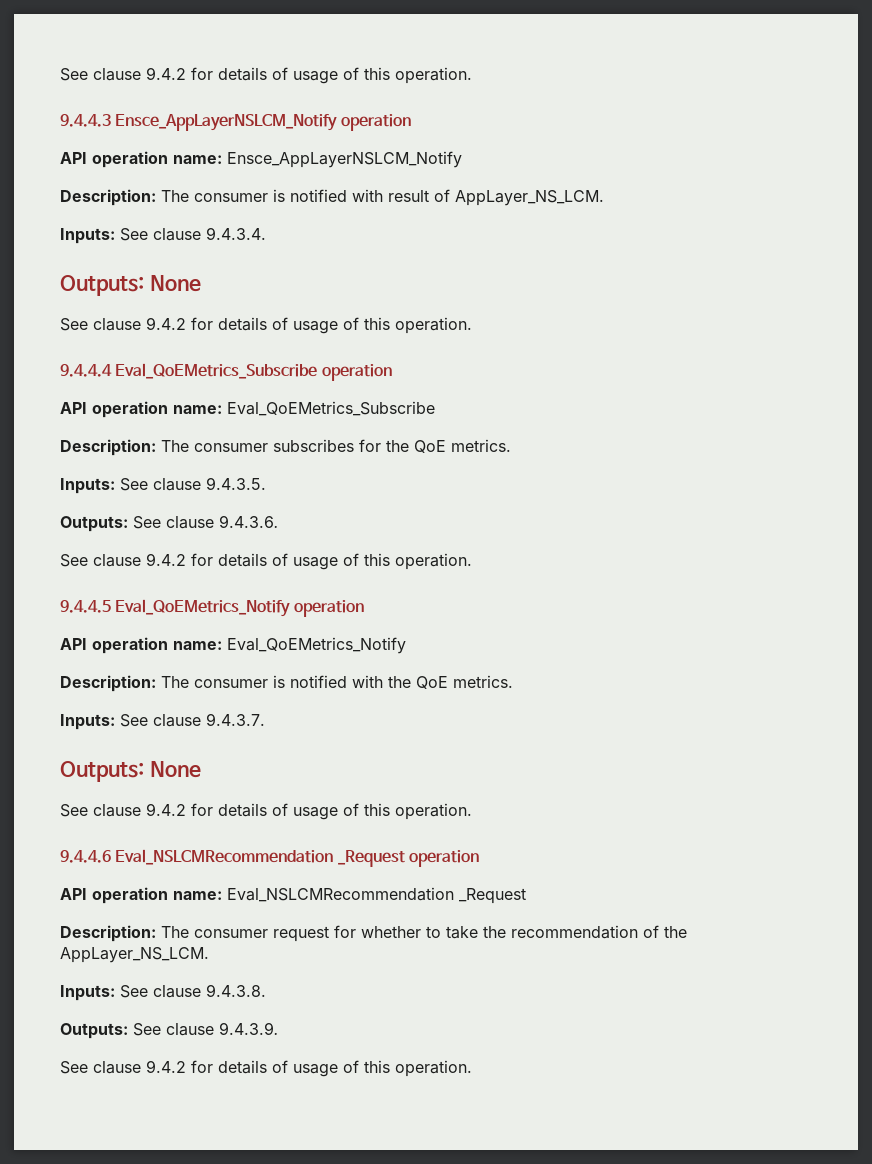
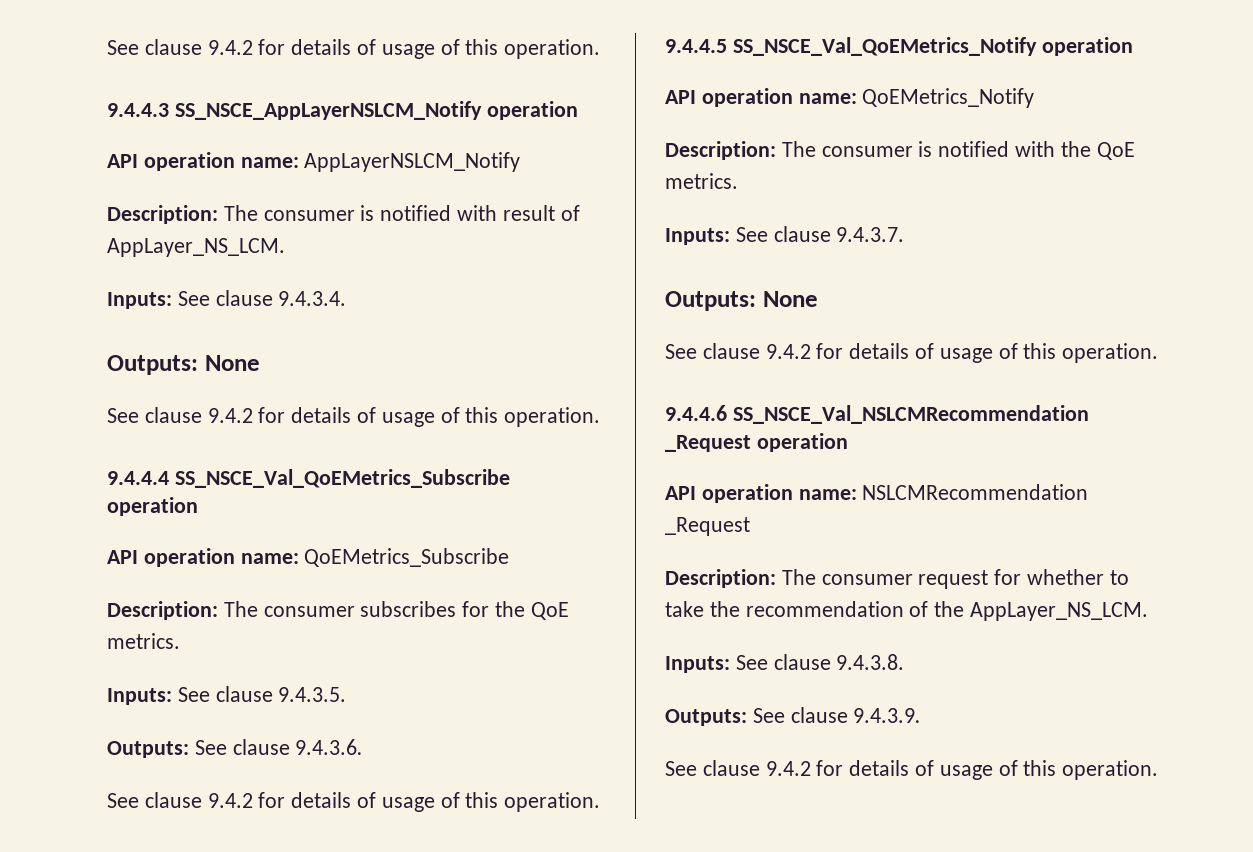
- 9.4.4.3 Ensce_AppLayerNSLCM_Notify operation
- API operation name: Ensce_AppLayerNSLCM_Notify
+ 9.4.4.3 SS_NSCE_AppLayerNSLCM_Notify operation
+ API operation name: AppLayerNSLCM_Notify
- 9.4.4.4 Eval_QoEMetrics_Subscribe operation
- API operation name: Eval_QoEMetrics_Subscribe
+ 9.4.4.4 SS_NSCE_Val_QoEMetrics_Subscribe operation
+ API operation name: QoEMetrics_Subscribe
- 9.4.4.5 Eval_QoEMetrics_Notify operation
- API operation name: Eval_QoEMetrics_Notify
+ 9.4.4.5 SS_NSCE_Val_QoEMetrics_Notify operation
+ API operation name: QoEMetrics_Notify
- 9.4.4.6 Eval_NSLCMRecommendation _Request operation
+ 9.4.4.6 SS_NSCE_Val_NSLCMRecommendation _Request operation
- API operation name: Eval_NSLCMRecommendation _Request
+ API operation name: NSLCMRecommendation _Request

